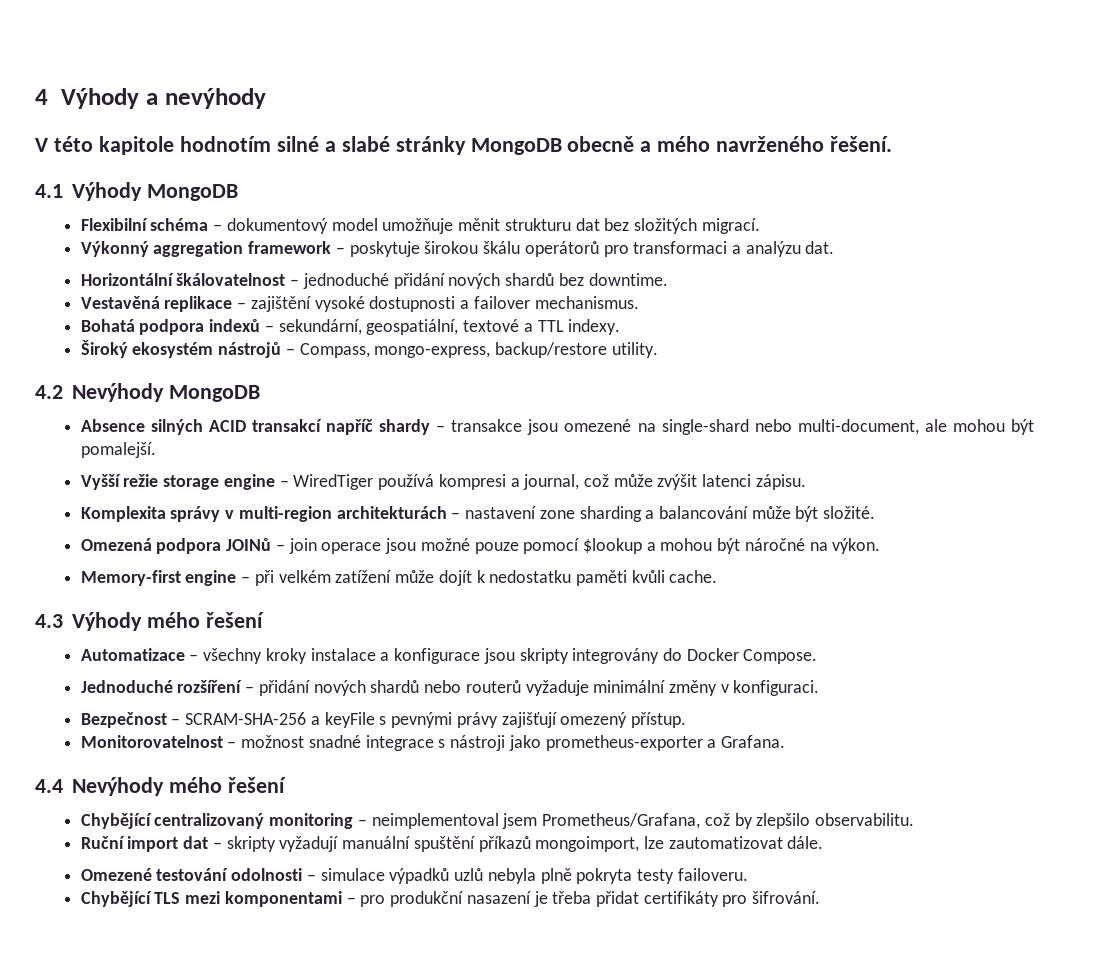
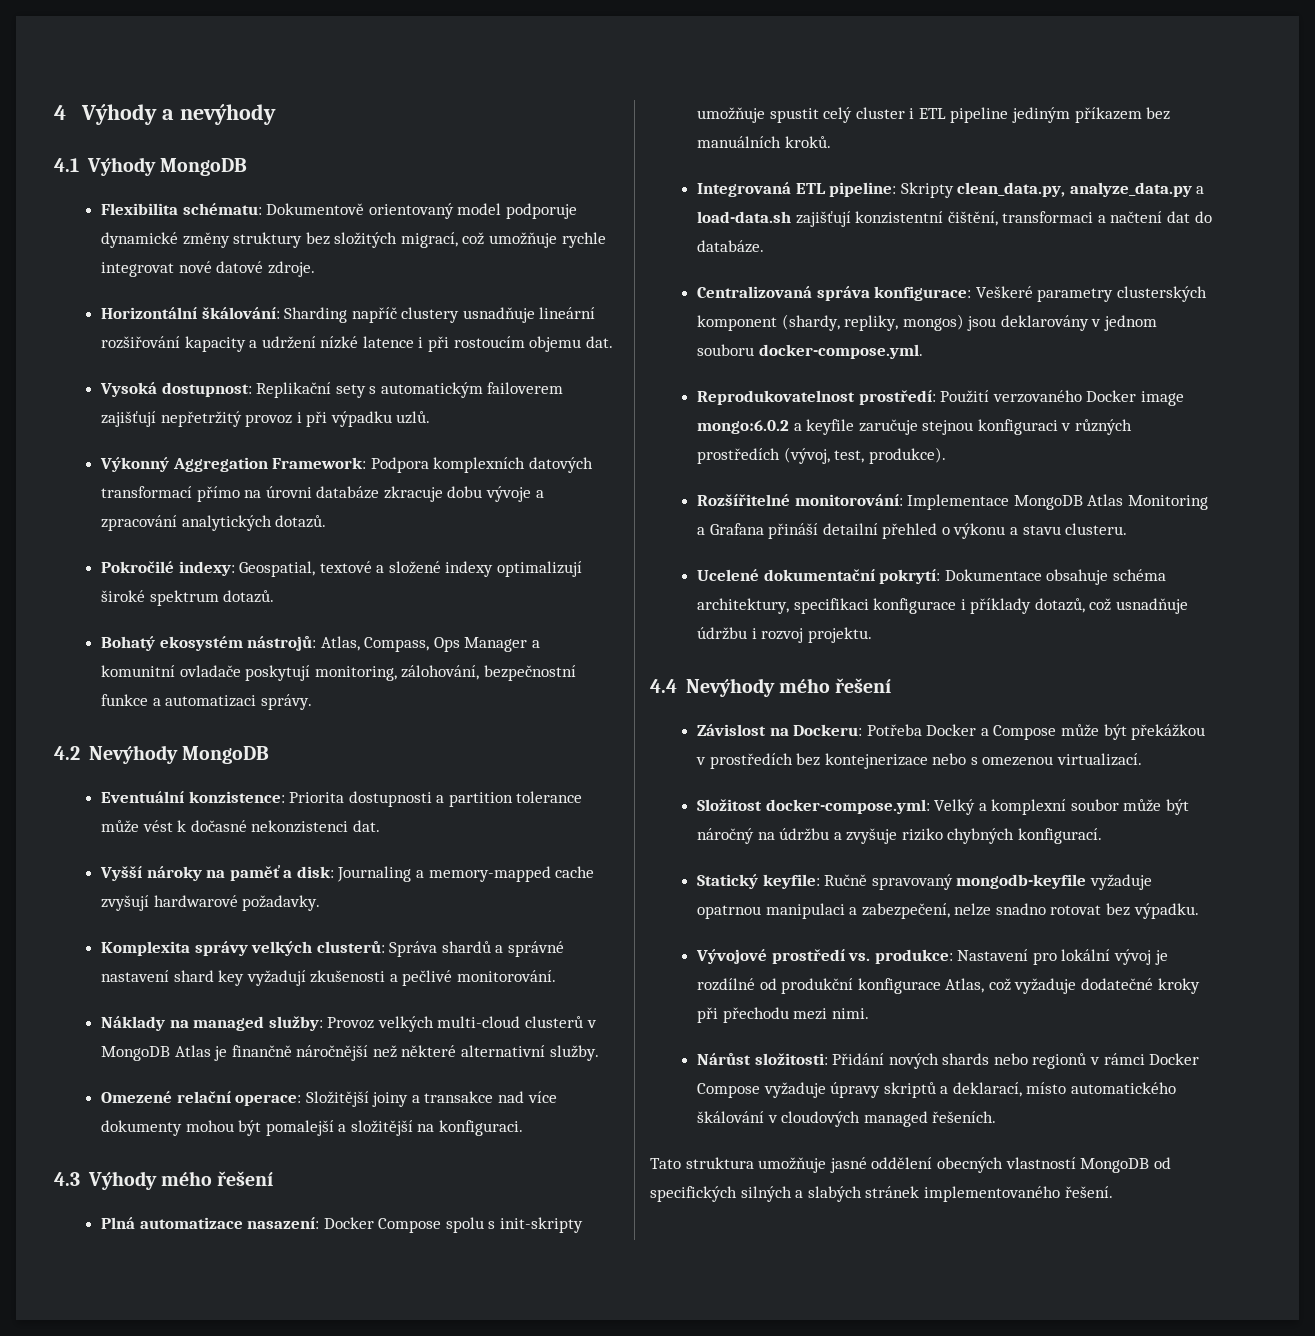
- V této kapitole hodnotím silné a slabé stránky MongoDB obecně a mého navrženého řešení.
  4.1 Výhody MongoDB
- Flexibilní schéma – dokumentový model umožňuje měnit strukturu dat bez složitých migrací.
- Výkonný aggregation framework – poskytuje širokou škálu operátorů pro transformaci a analýzu dat.
- Horizontální škálovatelnost – jednoduché přidání nových shardů bez downtime.
- Vestavěná replikace – zajištění vysoké dostupnosti a failover mechanismus.
- Bohatá podpora indexů – sekundární, geospatiální, textové a TTL indexy.
- Široký ekosystém nástrojů – Compass, mongo-express, backup/restore utility.
+ Flexibilita schématu: Dokumentově orientovaný model podporuje dynamické změny struktury bez složitých migrací, což umožňuje rychle integrovat nové datové zdroje.
+ Horizontální škálování: Sharding napříč clustery usnadňuje lineární rozšiřování kapacity a udržení nízké latence i při rostoucím objemu dat.
+ Vysoká dostupnost: Replikační sety s automatickým failoverem zajišťují nepřetržitý provoz i při výpadku uzlů.
+ Výkonný Aggregation Framework: Podpora komplexních datových transformací přímo na úrovni databáze zkracuje dobu vývoje a zpracování analytických dotazů.
+ Pokročilé indexy: Geospatial, textové a složené indexy optimalizují široké spektrum dotazů.
+ Bohatý ekosystém nástrojů: Atlas, Compass, Ops Manager a komunitní ovladače poskytují monitoring, zálohování, bezpečnostní funkce a automatizaci správy.
  4.2 Nevýhody MongoDB
- Absence silných ACID transakcí napříč shardy – transakce jsou omezené na single-shard nebo multi-document, ale mohou být pomalejší.
- Vyšší režie storage engine – WiredTiger používá kompresi a journal, což může zvýšit latenci zápisu.
- Komplexita správy v multi-region architekturách – nastavení zone sharding a balancování může být složité.
- Omezená podpora JOINů – join operace jsou možné pouze pomocí $lookup a mohou být náročné na výkon.
- Memory-first engine – při velkém zatížení může dojít k nedostatku paměti kvůli cache.
+ Eventuální konzistence: Priorita dostupnosti a partition tolerance může vést k dočasné nekonzistenci dat.
+ Vyšší nároky na paměť a disk: Journaling a memory-mapped cache zvyšují hardwarové požadavky.
+ Komplexita správy velkých clusterů: Správa shardů a správné nastavení shard key vyžadují zkušenosti a pečlivé monitorování.
+ Náklady na managed služby: Provoz velkých multi-cloud clusterů v MongoDB Atlas je finančně náročnější než některé alternativní služby.
+ Omezené relační operace: Složitější joiny a transakce nad více dokumenty mohou být pomalejší a složitější na konfiguraci.
  4.3 Výhody mého řešení
- Automatizace – všechny kroky instalace a konfigurace jsou skripty integrovány do Docker Compose.
- Jednoduché rozšíření – přidání nových shardů nebo routerů vyžaduje minimální změny v konfiguraci.
- Bezpečnost – SCRAM-SHA-256 a keyFile s pevnými právy zajišťují omezený přístup.
- Monitorovatelnost – možnost snadné integrace s nástroji jako prometheus-exporter a Grafana.
+ Plná automatizace nasazení: Docker Compose spolu s init-skripty umožňuje spustit celý cluster i ETL pipeline jediným příkazem bez manuálních kroků.
+ Integrovaná ETL pipeline: Skripty clean_data.py, analyze_data.py a load-data.sh zajišťují konzistentní čištění, transformaci a načtení dat do databáze.
+ Centralizovaná správa konfigurace: Veškeré parametry clusterských komponent (shardy, repliky, mongos) jsou deklarovány v jednom souboru docker-compose.yml.
+ Reprodukovatelnost prostředí: Použití verzovaného Docker image mongo:6.0.2 a keyfile zaručuje stejnou konfiguraci v různých prostředích (vývoj, test, produkce).
+ Rozšířitelné monitorování: Implementace MongoDB Atlas Monitoring a Grafana přináší detailní přehled o výkonu a stavu clusteru.
+ Ucelené dokumentační pokrytí: Dokumentace obsahuje schéma architektury, specifikaci konfigurace i příklady dotazů, což usnadňuje údržbu i rozvoj projektu.
  4.4 Nevýhody mého řešení
- Chybějící centralizovaný monitoring – neimplementoval jsem Prometheus/Grafana, což by zlepšilo observabilitu.
- Ruční import dat – skripty vyžadují manuální spuštění příkazů mongoimport, lze zautomatizovat dále.
- Omezené testování odolnosti – simulace výpadků uzlů nebyla plně pokryta testy failoveru.
- Chybějící TLS mezi komponentami – pro produkční nasazení je třeba přidat certifikáty pro šifrování.
+ Závislost na Dockeru: Potřeba Docker a Compose může být překážkou v prostředích bez kontejnerizace nebo s omezenou virtualizací.
+ Složitost docker-compose.yml: Velký a komplexní soubor může být náročný na údržbu a zvyšuje riziko chybných konfigurací.
+ Statický keyfile: Ručně spravovaný mongodb-keyfile vyžaduje opatrnou manipulaci a zabezpečení, nelze snadno rotovat bez výpadku.
+ Vývojové prostředí vs. produkce: Nastavení pro lokální vývoj je rozdílné od produkční konfigurace Atlas, což vyžaduje dodatečné kroky při přechodu mezi nimi.
+ Nárůst složitosti: Přidání nových shards nebo regionů v rámci Docker Compose vyžaduje úpravy skriptů a deklarací, místo automatického škálování v cloudových managed řešeních.
+ Tato struktura umožňuje jasné oddělení obecných vlastností MongoDB od specifických silných a slabých stránek implementovaného řešení.

